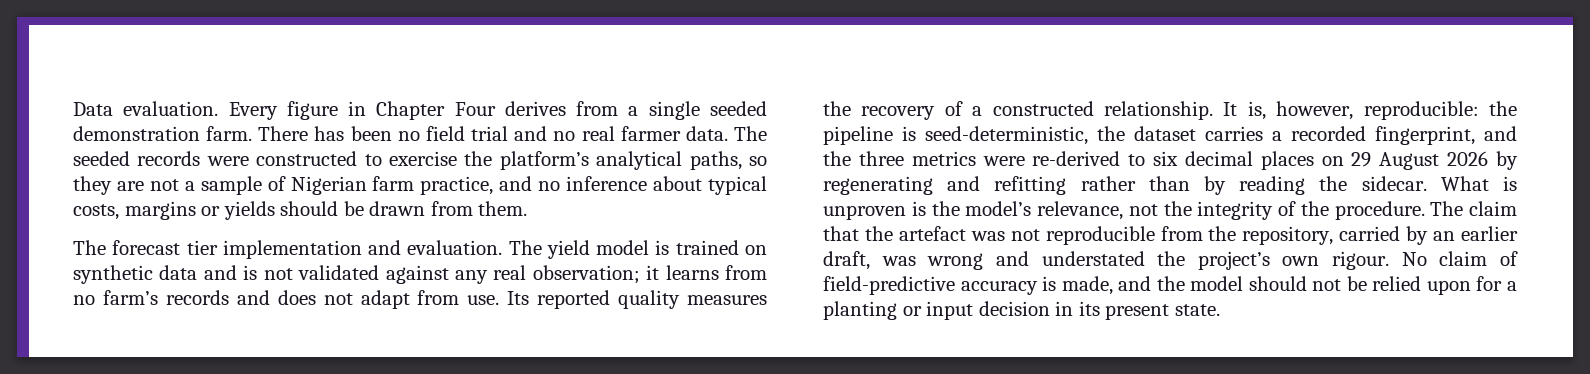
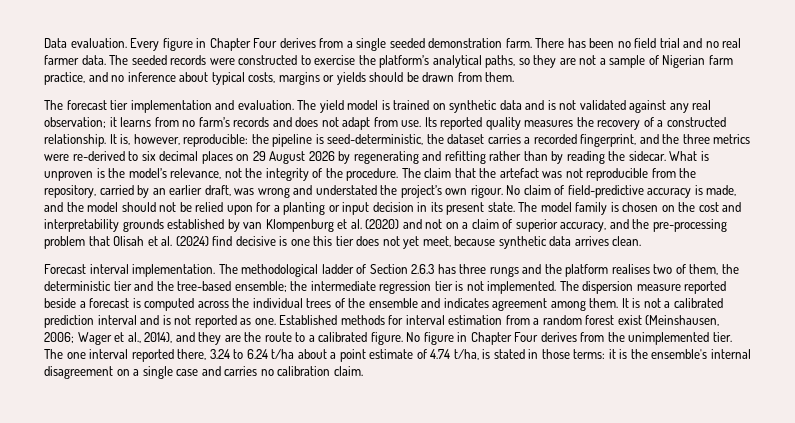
+ The model family is chosen on the cost and interpretability grounds established by van Klompenburg et al. (2020) and not on a claim of superior accuracy, and the pre-processing problem that Olisah et al. (2024) find decisive is one this tier does not yet meet, because synthetic data arrives clean.
+ Forecast interval implementation. The methodological ladder of Section 2.6.3 has three rungs and the platform realises two of them, the deterministic tier and the tree-based ensemble; the intermediate regression tier is not implemented. The dispersion measure reported beside a forecast is computed across the individual trees of the ensemble and indicates agreement among them. It is not a calibrated prediction interval and is not reported as one. Established methods for interval estimation from a random forest exist (Meinshausen, 2006; Wager et al., 2014), and they are the route to a calibrated figure. No figure in Chapter Four derives from the unimplemented tier. The one interval reported there, 3.24 to 6.24 t/ha about a point estimate of 4.74 t/ha, is stated in those terms: it is the ensemble's internal disagreement on a single case and carries no calibration claim.

